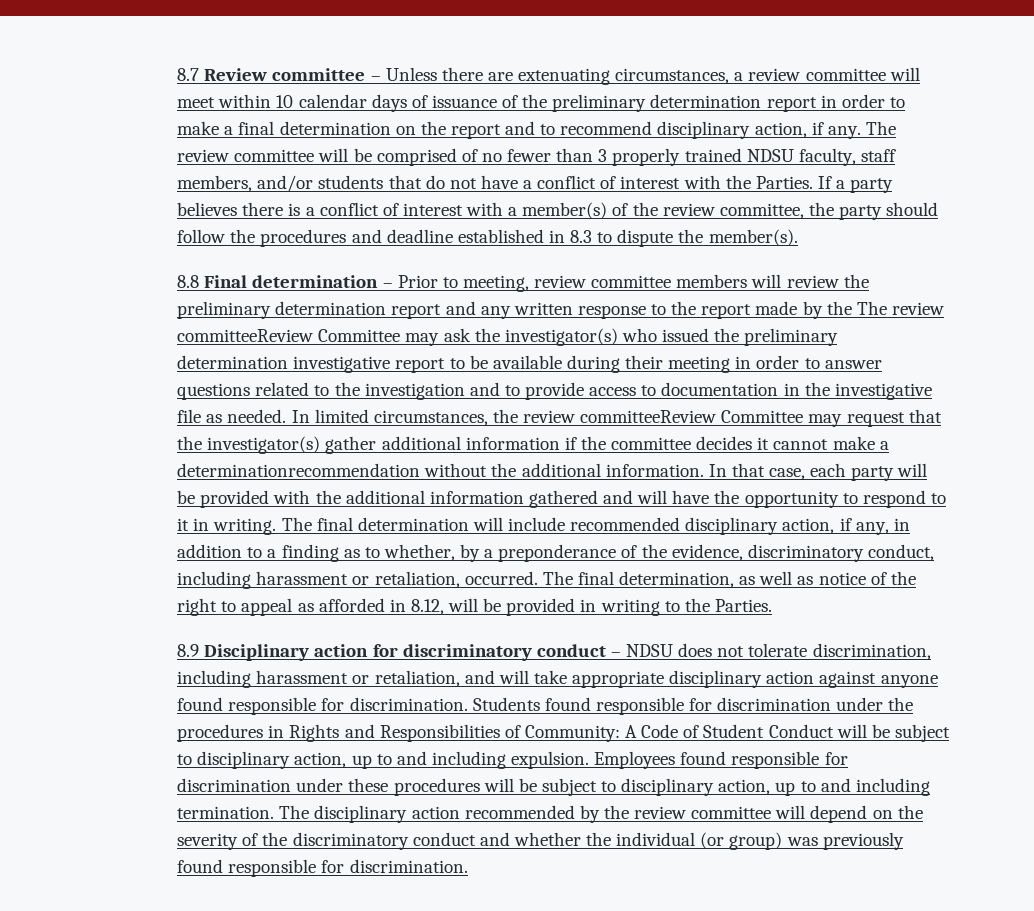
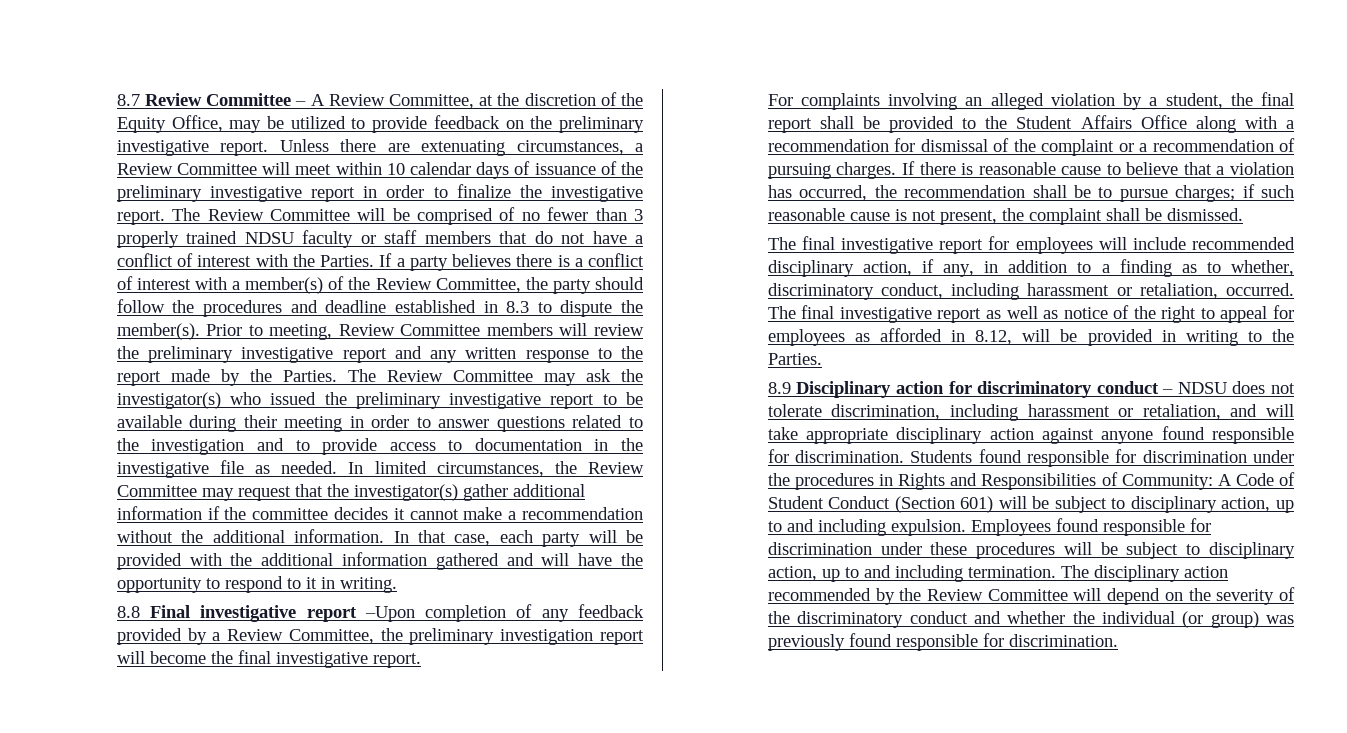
- 8.7 Review committee – Unless there are extenuating circumstances, a review committee will meet within 10 calendar days of issuance of the preliminary determination report in order to make a final determination on the report and to recommend disciplinary action, if any. The review committee will be comprised of no fewer than 3 properly trained NDSU faculty, staff members, and/or students that do not have a conflict of interest with the Parties.
+ 8.7 Review Committee – A Review Committee, at the discretion of the Equity Office, may be utilized to provide feedback on the preliminary investigative report. Unless there are extenuating circumstances, a Review Committee will meet within 10 calendar days of issuance of the preliminary investigative report in order to finalize the investigative report. The Review Committee will be comprised of no fewer than 3 properly trained NDSU faculty or staff members that do not have a conflict of interest with the Parties.
- If a party believes there is a conflict of interest with a member(s) of the review committee, the party should follow the procedures and deadline established in 8.3 to dispute the member(s).
- 8.8 Final determination – Prior to meeting, review committee members will review the preliminary determination report and any written response to the report made by the The review committeeReview Committee may ask the investigator(s) who issued the preliminary determination investigative report to be available during their meeting in order to answer questions related to the investigation and to provide access to documentation in the investigative file as needed.
+ If a party believes there is a conflict of interest with a member(s) of the Review Committee, the party should follow the procedures and deadline established in 8.3 to dispute the member(s). Prior to meeting, Review Committee members will review the preliminary investigative report and any written response to the report made by the Parties. The Review Committee may ask the investigator(s) who issued the preliminary investigative report to be available during their meeting in order to answer questions related to the investigation and to provide access to documentation in the investigative file as needed.
- In limited circumstances, the review committeeReview Committee may request that the investigator(s) gather additional information if the committee decides it cannot make a determinationrecommendation without the additional information.
+ In limited circumstances, the Review Committee may request that the investigator(s) gather additional information if the committee decides it cannot make a recommendation without the additional information.
- In that case, each party will be provided with the additional information gathered and will have the opportunity to respond to it in writing. The final determination will include recommended disciplinary action, if any, in addition to a finding as to whether, by a preponderance of the evidence, discriminatory conduct, including harassment or retaliation, occurred.
+ In that case, each party will be provided with the additional information gathered and will have the opportunity to respond to it in writing.
+ 8.8 Final investigative report –Upon completion of any feedback provided by a Review Committee, the preliminary investigation report will become the final investigative report.
+ For complaints involving an alleged violation by a student, the final report shall be provided to the Student Affairs Office along with a recommendation for dismissal of the complaint or a recommendation of pursuing charges. If there is reasonable cause to believe that a violation has occurred, the recommendation shall be to pursue charges; if such reasonable cause is not present, the complaint shall be dismissed.
+ The final investigative report for employees will include recommended disciplinary action, if any, in addition to a finding as to whether, discriminatory conduct, including harassment or retaliation, occurred.
- The final determination, as well as notice of the right to appeal as afforded in 8.12, will be provided in writing to the Parties.
+ The final investigative report as well as notice of the right to appeal for employees as afforded in 8.12, will be provided in writing to the Parties.
- Students found responsible for discrimination under the procedures in Rights and Responsibilities of Community: A Code of Student Conduct will be subject to disciplinary action, up to and including expulsion.
+ Students found responsible for discrimination under the procedures in Rights and Responsibilities of Community: A Code of Student Conduct (Section 601) will be subject to disciplinary action, up to and including expulsion.
- The disciplinary action recommended by the review committee will depend on the severity of the discriminatory conduct and whether the individual (or group) was previously found responsible for discrimination.
+ The disciplinary action recommended by the Review Committee will depend on the severity of the discriminatory conduct and whether the individual (or group) was previously found responsible for discrimination.

